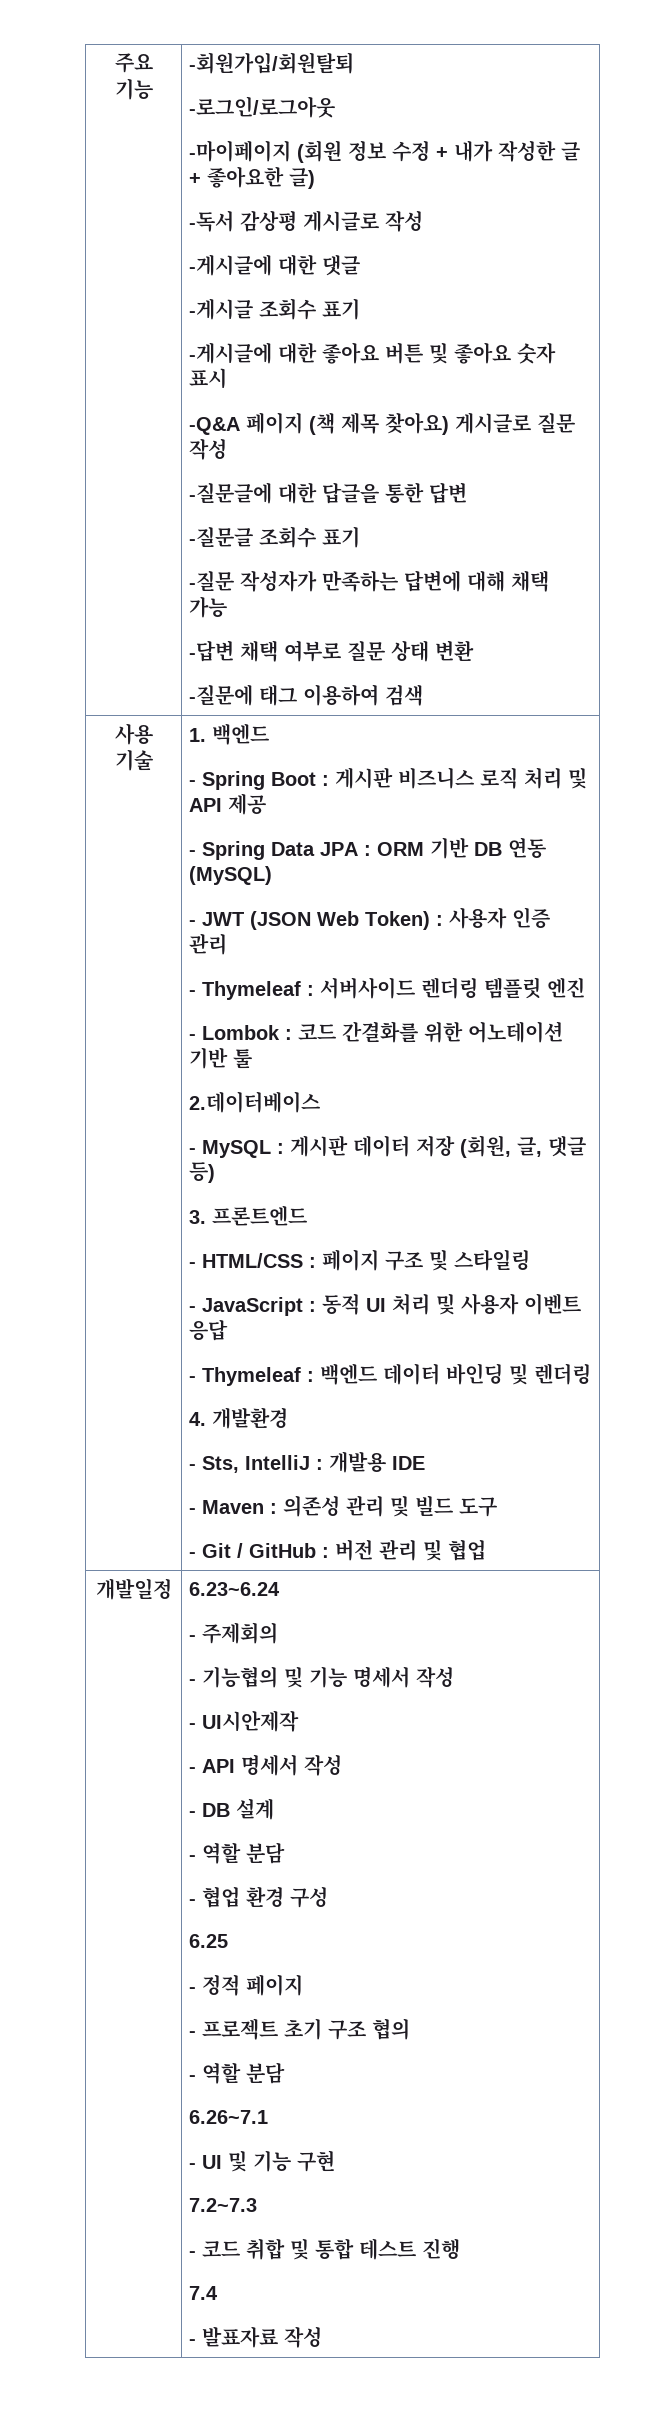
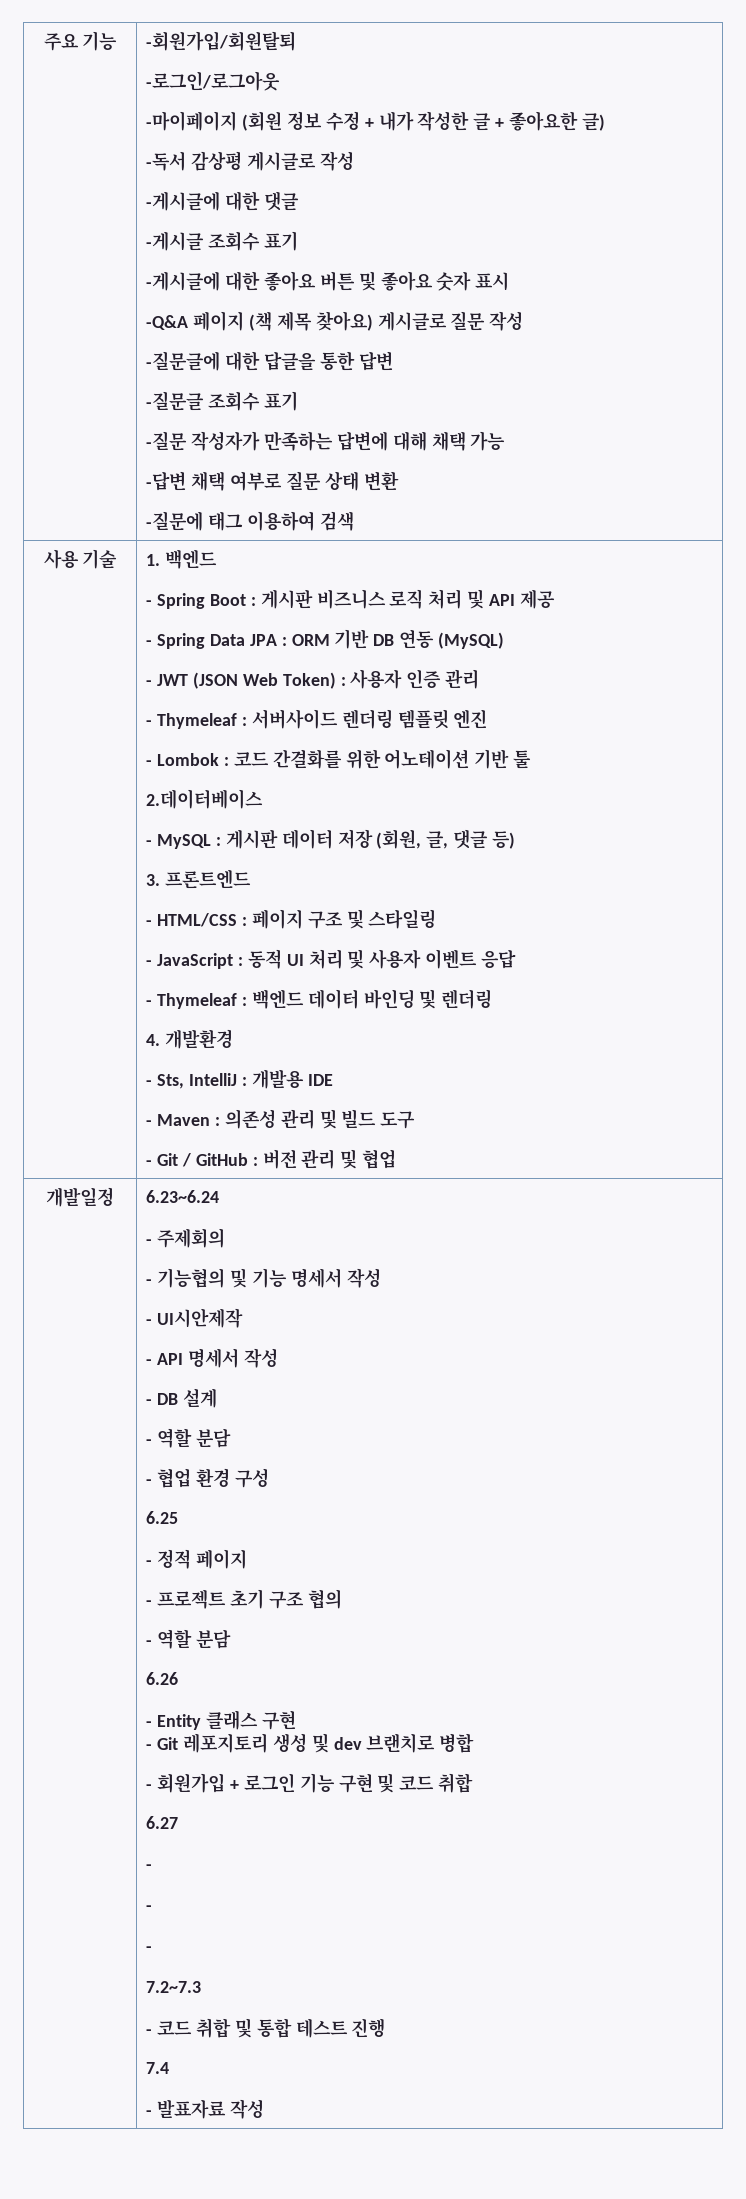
- 6.26~7.1
- - UI 및 기능 구현
+ 6.26
+ - Entity 클래스 구현
+ - Git 레포지토리 생성 및 dev 브랜치로 병합
+ - 회원가입 + 로그인 기능 구현 및 코드 취합
+ 6.27
+ -
+ -
+ -

